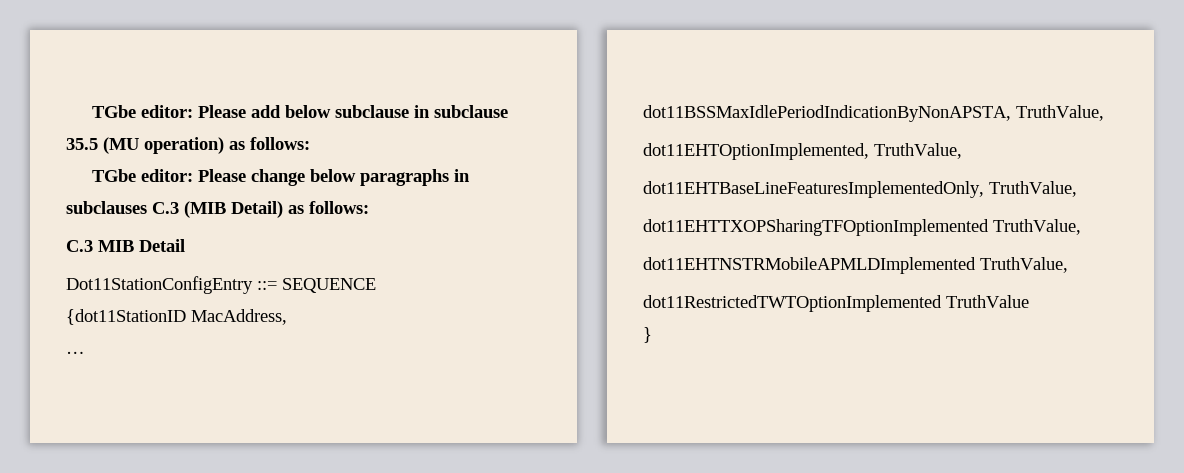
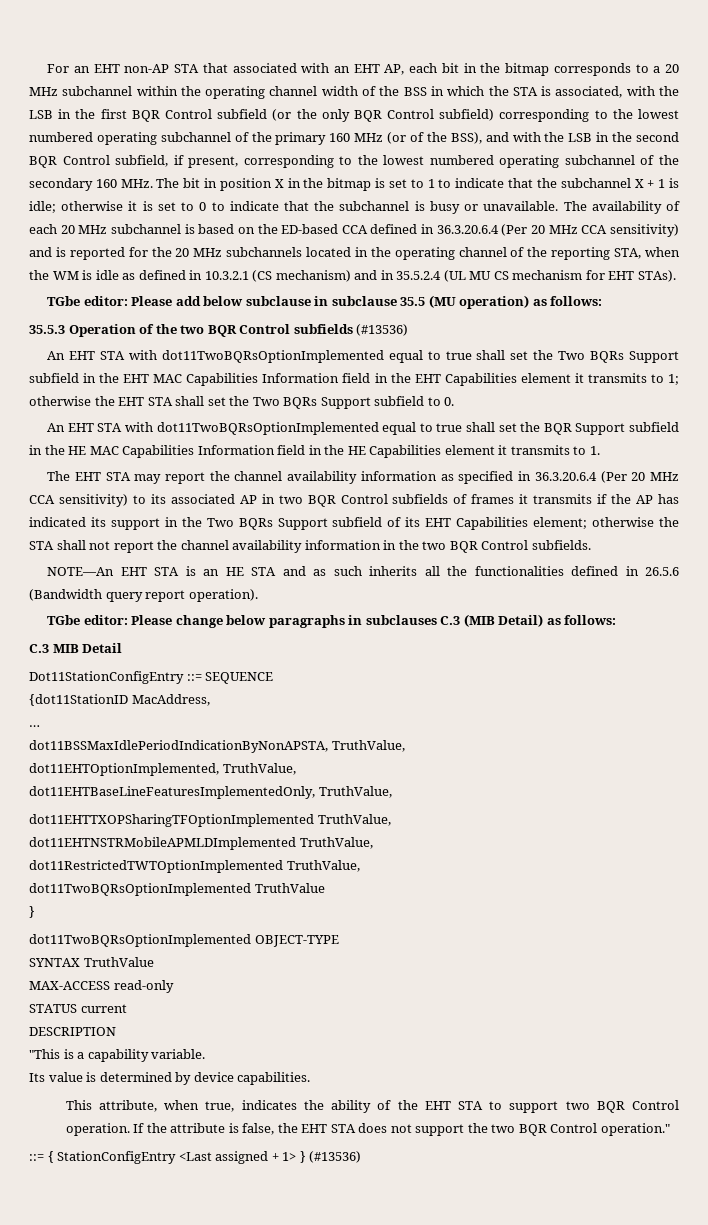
+ For an EHT non-AP STA that associated with an EHT AP, each bit in the bitmap corresponds to a 20 MHz subchannel within the operating channel width of the BSS in which the STA is associated, with the LSB in the first BQR Control subfield (or the only BQR Control subfield) corresponding to the lowest numbered operating subchannel of the primary 160 MHz (or of the BSS), and with the LSB in the second BQR Control subfield, if present, corresponding to the lowest numbered operating subchannel of the secondary 160 MHz. The bit in position X in the bitmap is set to 1 to indicate that the subchannel X + 1 is idle; otherwise it is set to 0 to indicate that the subchannel is busy or unavailable. The availability of each 20 MHz subchannel is based on the ED-based CCA defined in 36.3.20.6.4 (Per 20 MHz CCA sensitivity) and is reported for the 20 MHz subchannels located in the operating channel of the reporting STA, when the WM is idle as defined in 10.3.2.1 (CS mechanism) and in 35.5.2.4 (UL MU CS mechanism for EHT STAs).
+ 35.5.3 Operation of the two BQR Control subfields (#13536)
+ An EHT STA with dot11TwoBQRsOptionImplemented equal to true shall set the Two BQRs Support subfield in the EHT MAC Capabilities Information field in the EHT Capabilities element it transmits to 1; otherwise the EHT STA shall set the Two BQRs Support subfield to 0.
+ An EHT STA with dot11TwoBQRsOptionImplemented equal to true shall set the BQR Support subfield in the HE MAC Capabilities Information field in the HE Capabilities element it transmits to 1.
+ The EHT STA may report the channel availability information as specified in 36.3.20.6.4 (Per 20 MHz CCA sensitivity) to its associated AP in two BQR Control subfields of frames it transmits if the AP has indicated its support in the Two BQRs Support subfield of its EHT Capabilities element; otherwise the STA shall not report the channel availability information in the two BQR Control subfields.
+ NOTE—An EHT STA is an HE STA and as such inherits all the functionalities defined in 26.5.6 (Bandwidth query report operation).
- dot11RestrictedTWTOptionImplemented TruthValue
+ dot11RestrictedTWTOptionImplemented TruthValue,
+ dot11TwoBQRsOptionImplemented TruthValue
+ dot11TwoBQRsOptionImplemented OBJECT-TYPE
+ SYNTAX TruthValue
+ MAX-ACCESS read-only
+ STATUS current
+ DESCRIPTION
+ "This is a capability variable.
+ Its value is determined by device capabilities.
+ This attribute, when true, indicates the ability of the EHT STA to support two BQR Control operation. If the attribute is false, the EHT STA does not support the two BQR Control operation."
+ ::= { StationConfigEntry <Last assigned + 1> } (#13536)

